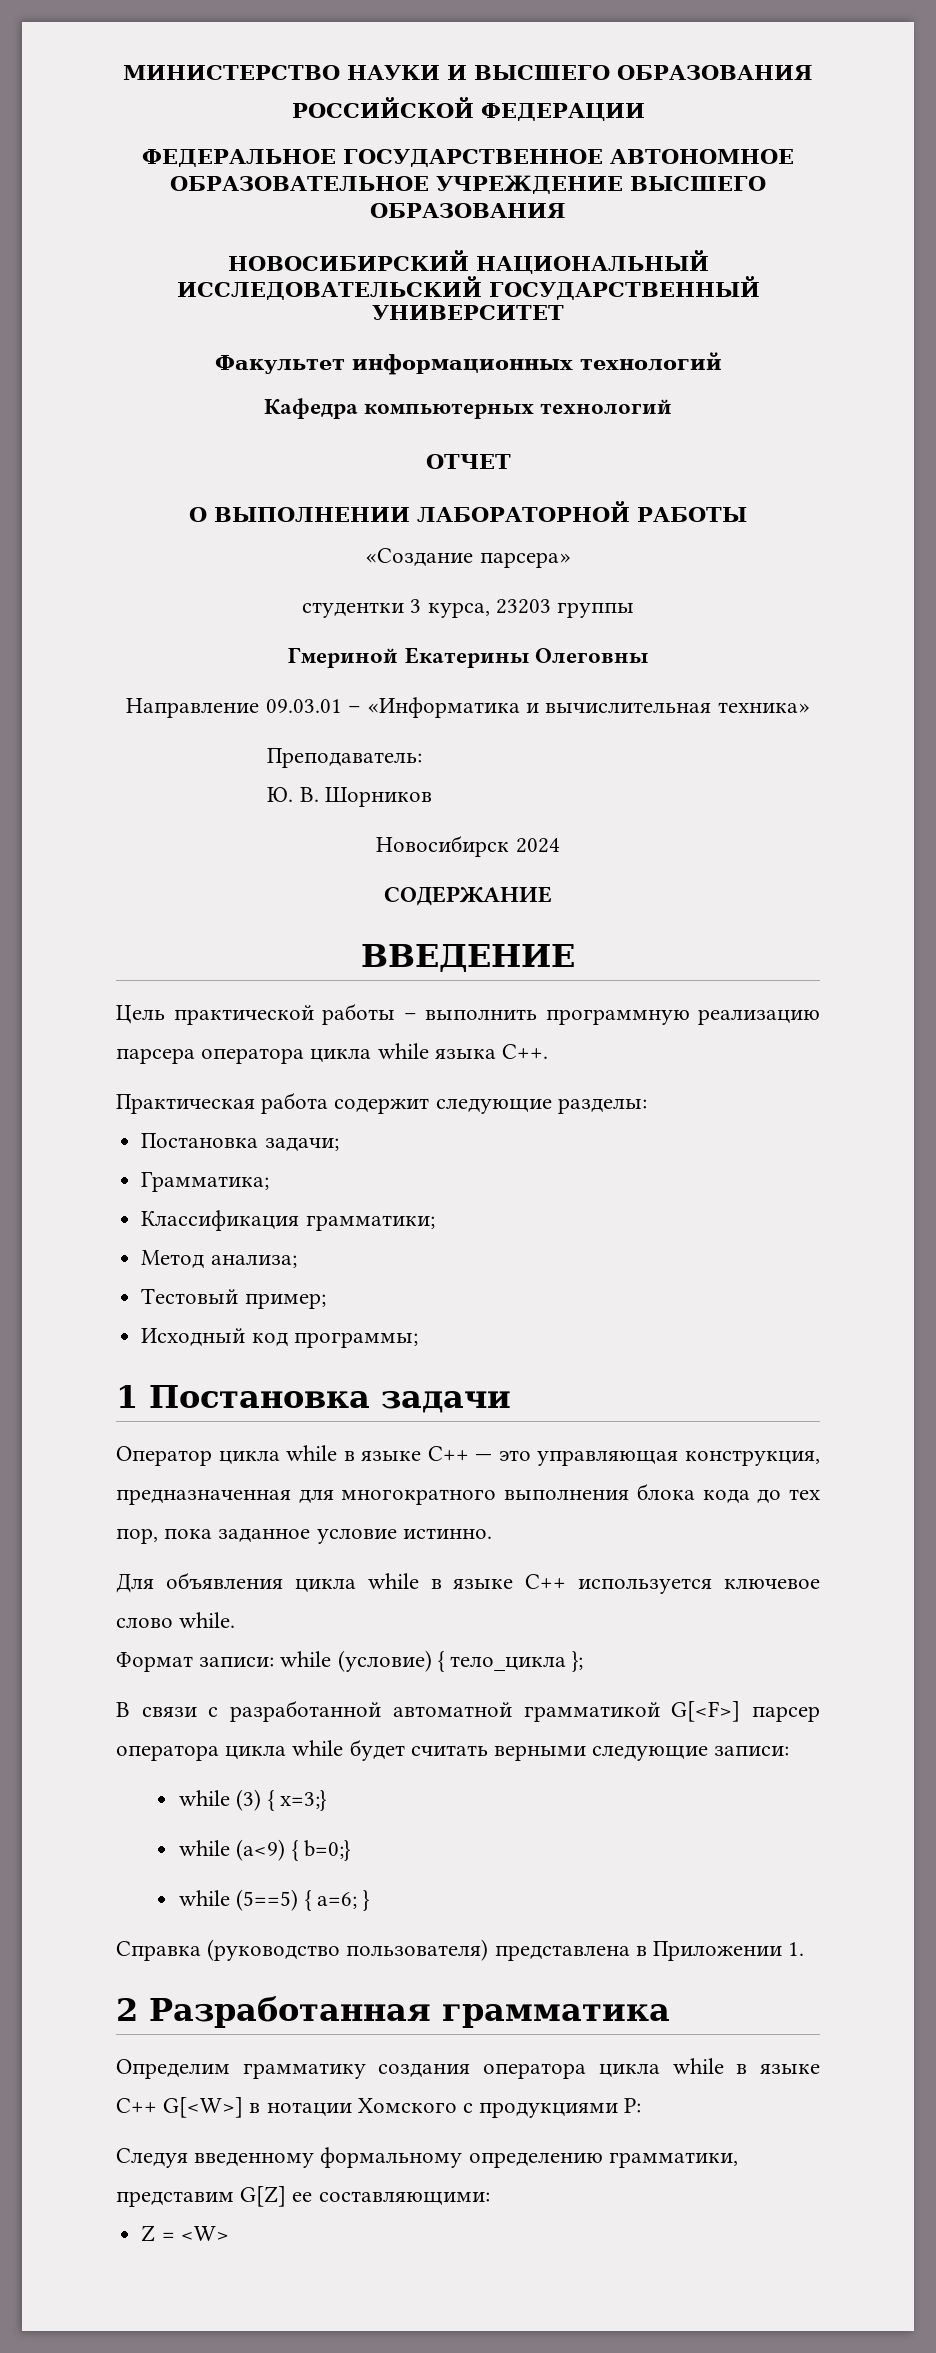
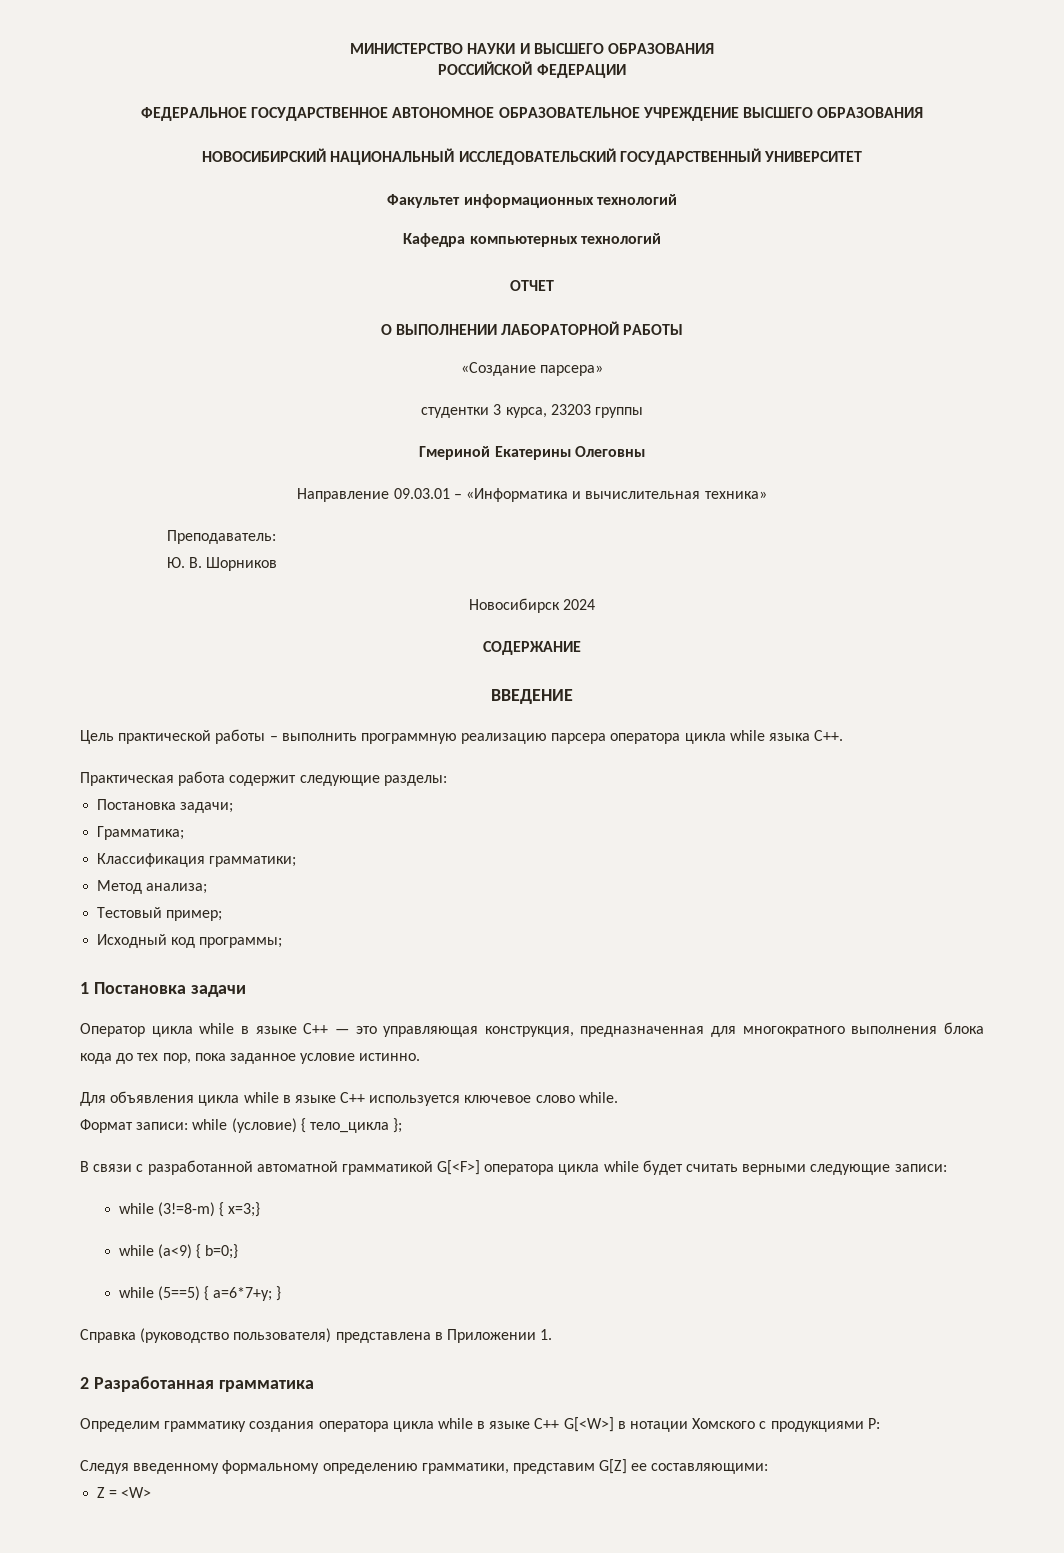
- В связи с разработанной автоматной грамматикой G[<F>] парсер оператора цикла while будет считать верными следующие записи:
+ В связи с разработанной автоматной грамматикой G[<F>] оператора цикла while будет считать верными следующие записи:
- while (3) { x=3;}
+ while (3!=8-m) { x=3;}
- while (5==5) { a=6; }
+ while (5==5) { a=6*7+y; }

